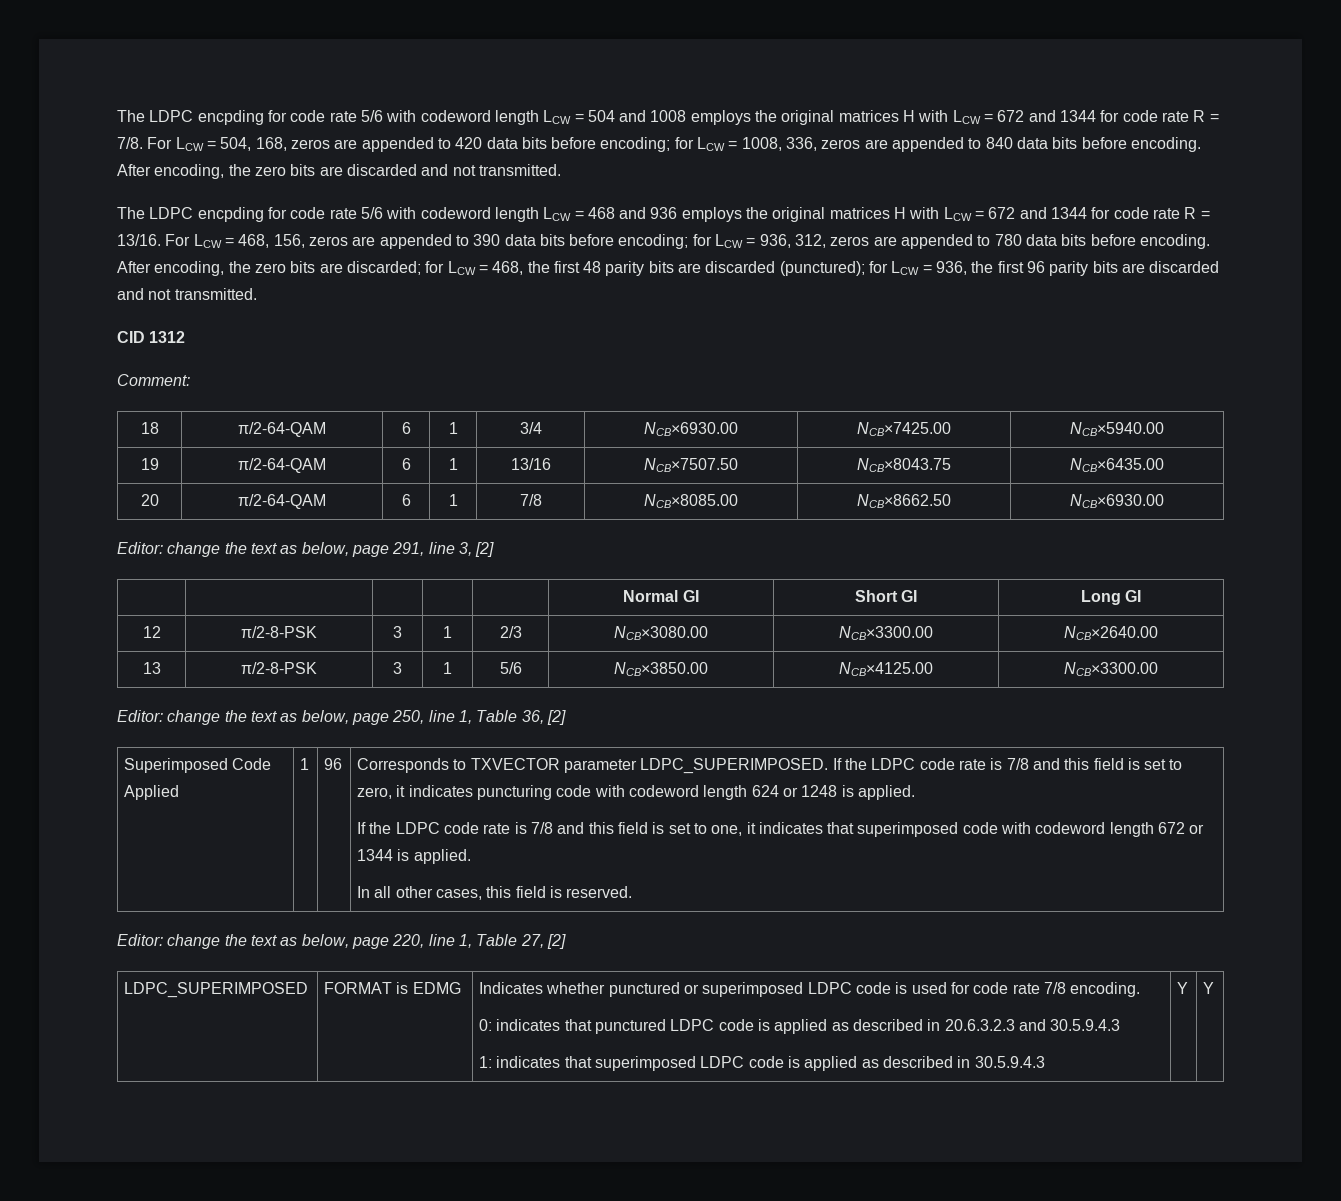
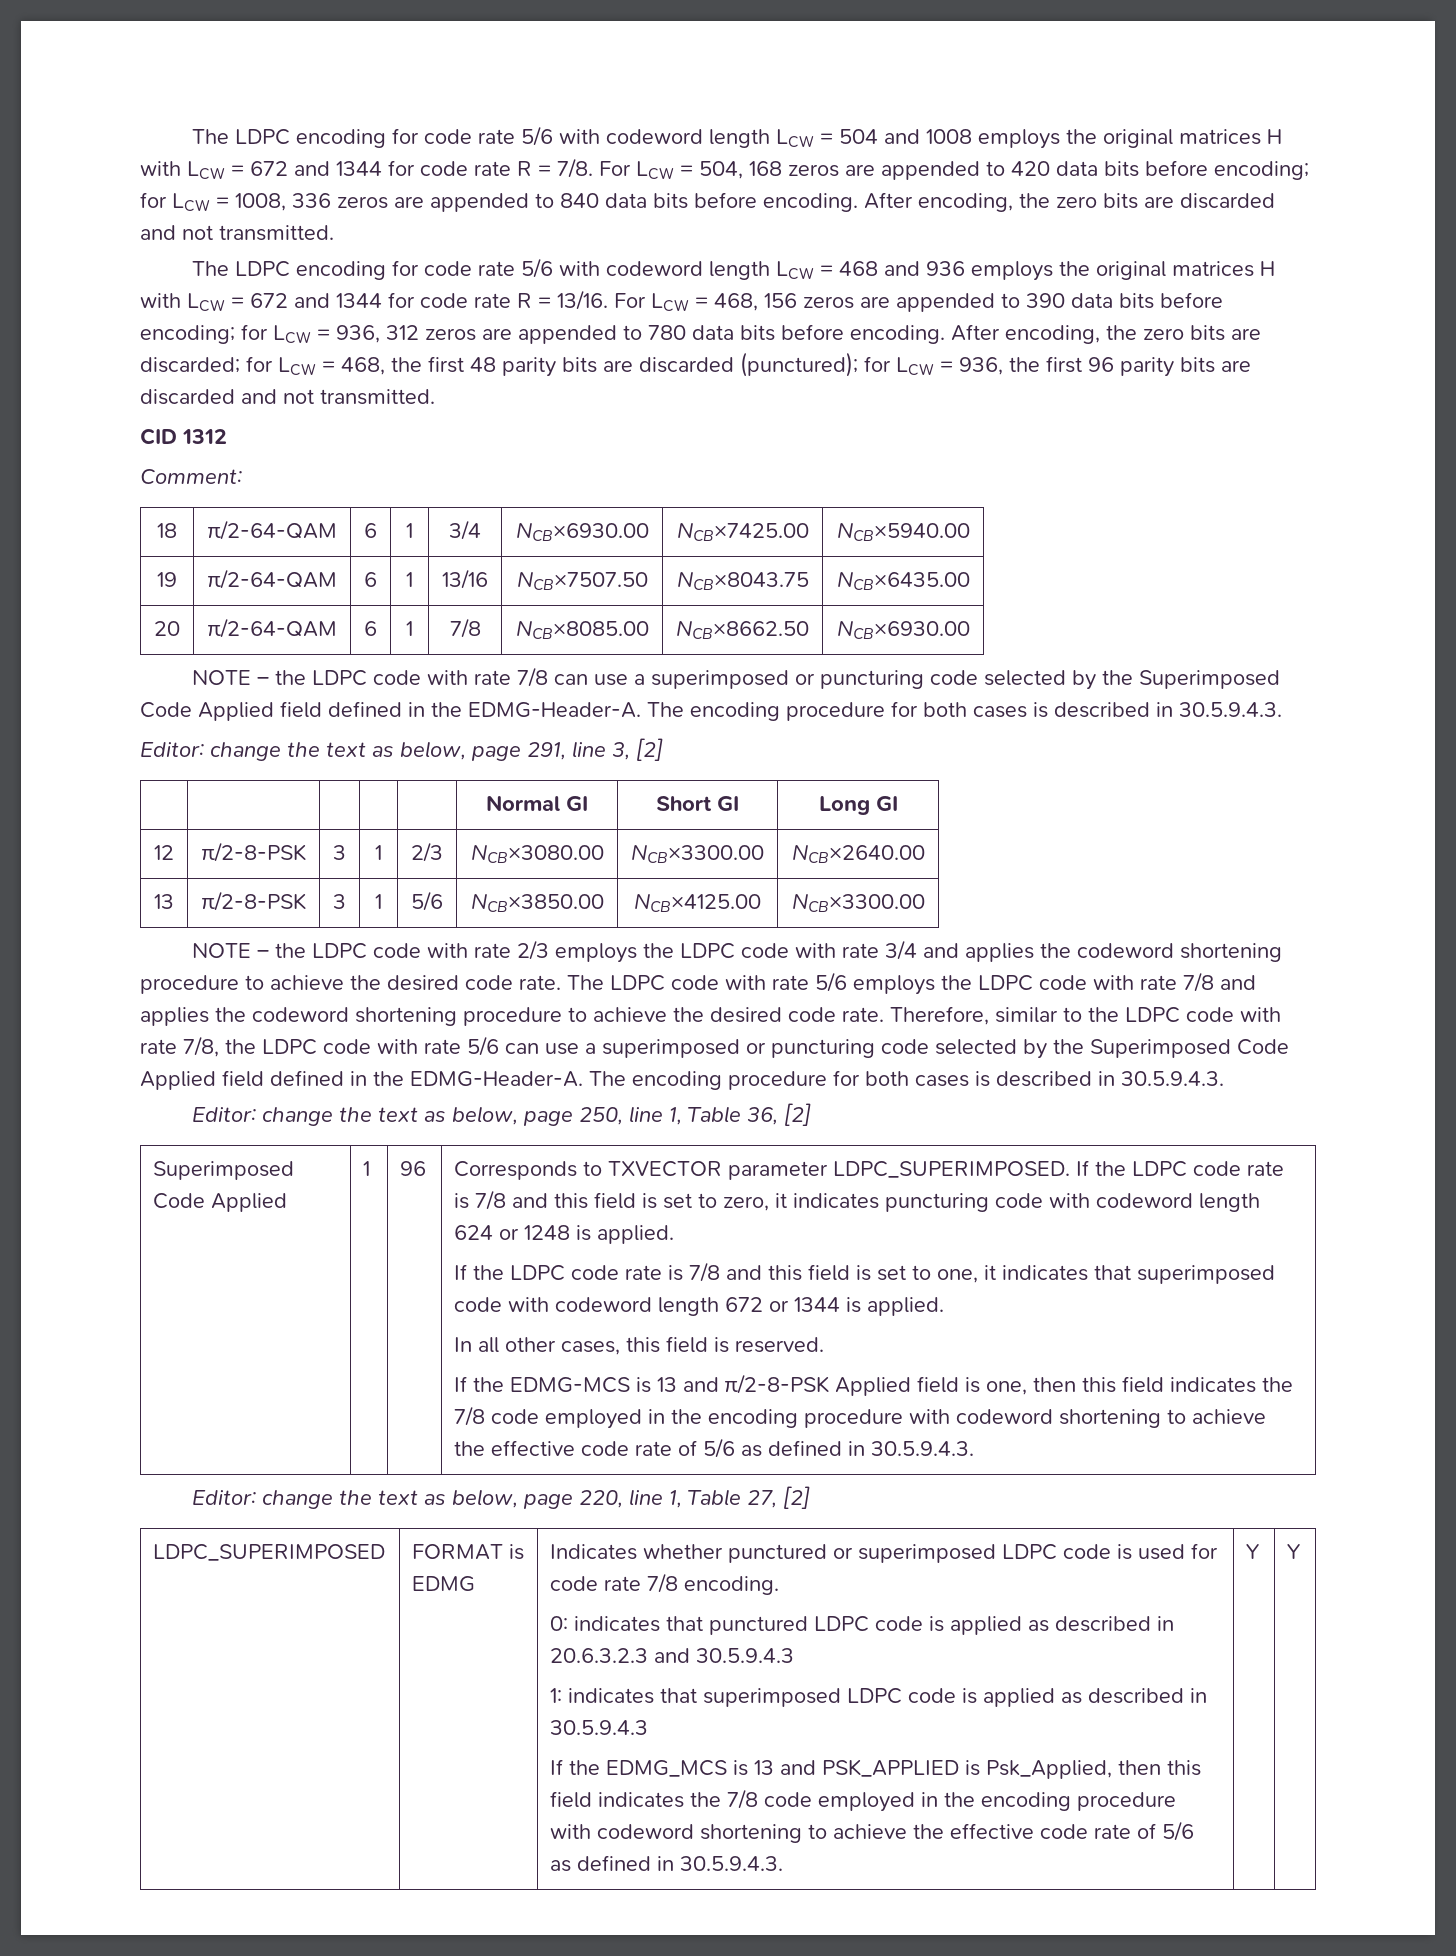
- The LDPC encpding for code rate 5/6 with codeword length LCW = 504 and 1008 employs the original matrices H with LCW = 672 and 1344 for code rate R = 7/8.
+ The LDPC encoding for code rate 5/6 with codeword length LCW = 504 and 1008 employs the original matrices H with LCW = 672 and 1344 for code rate R = 7/8.
- For LCW = 504, 168, zeros are appended to 420 data bits before encoding; for LCW = 1008, 336, zeros are appended to 840 data bits before encoding.
+ For LCW = 504, 168 zeros are appended to 420 data bits before encoding; for LCW = 1008, 336 zeros are appended to 840 data bits before encoding.
- The LDPC encpding for code rate 5/6 with codeword length LCW = 468 and 936 employs the original matrices H with LCW = 672 and 1344 for code rate R = 13/16.
+ The LDPC encoding for code rate 5/6 with codeword length LCW = 468 and 936 employs the original matrices H with LCW = 672 and 1344 for code rate R = 13/16.
- For LCW = 468, 156, zeros are appended to 390 data bits before encoding; for LCW = 936, 312, zeros are appended to 780 data bits before encoding.
+ For LCW = 468, 156 zeros are appended to 390 data bits before encoding; for LCW = 936, 312 zeros are appended to 780 data bits before encoding.
+ NOTE – the LDPC code with rate 7/8 can use a superimposed or puncturing code selected by the Superimposed Code Applied field defined in the EDMG-Header-A. The encoding procedure for both cases is described in 30.5.9.4.3.
+ NOTE – the LDPC code with rate 2/3 employs the LDPC code with rate 3/4 and applies the codeword shortening procedure to achieve the desired code rate. The LDPC code with rate 5/6 employs the LDPC code with rate 7/8 and applies the codeword shortening procedure to achieve the desired code rate. Therefore, similar to the LDPC code with rate 7/8, the LDPC code with rate 5/6 can use a superimposed or puncturing code selected by the Superimposed Code Applied field defined in the EDMG-Header-A. The encoding procedure for both cases is described in 30.5.9.4.3.
+ If the EDMG-MCS is 13 and π/2-8-PSK Applied field is one, then this field indicates the 7/8 code employed in the encoding procedure with codeword shortening to achieve the effective code rate of 5/6 as defined in 30.5.9.4.3.
+ If the EDMG_MCS is 13 and PSK_APPLIED is Psk_Applied, then this field indicates the 7/8 code employed in the encoding procedure with codeword shortening to achieve the effective code rate of 5/6 as defined in 30.5.9.4.3.

